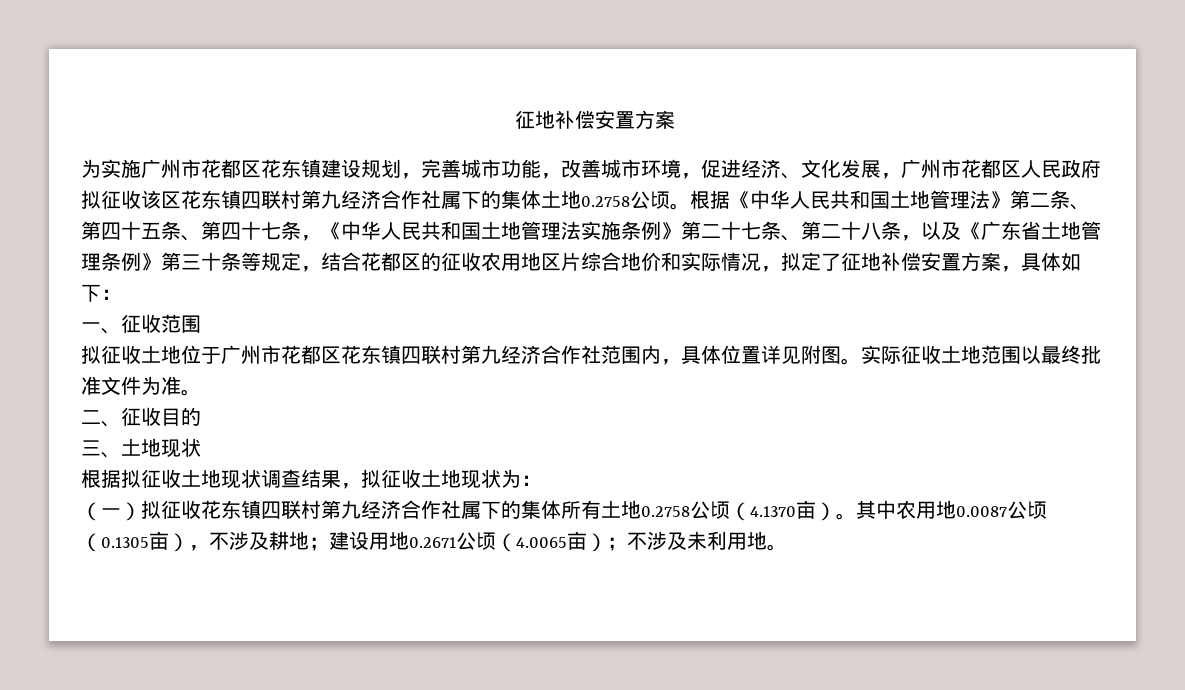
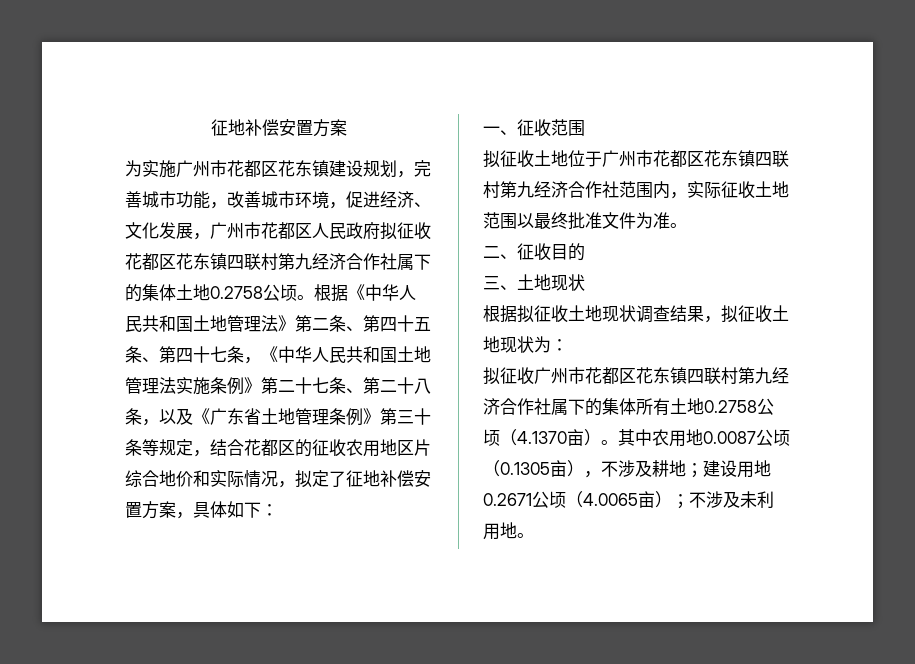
- 为实施广州市花都区花东镇建设规划，完善城市功能，改善城市环境，促进经济、文化发展，广州市花都区人民政府拟征收该区花东镇四联村第九经济合作社属下的集体土地0.2758公顷。
+ 为实施广州市花都区花东镇建设规划，完善城市功能，改善城市环境，促进经济、文化发展，广州市花都区人民政府拟征收花都区花东镇四联村第九经济合作社属下的集体土地0.2758公顷。
- 拟征收土地位于广州市花都区花东镇四联村第九经济合作社范围内，具体位置详见附图。实际征收土地范围以最终批准文件为准。
+ 拟征收土地位于广州市花都区花东镇四联村第九经济合作社范围内，实际征收土地范围以最终批准文件为准。
- （一）拟征收花东镇四联村第九经济合作社属下的集体所有土地0.2758公顷（4.1370亩）。
+ 拟征收广州市花都区花东镇四联村第九经济合作社属下的集体所有土地0.2758公顷（4.1370亩）。

